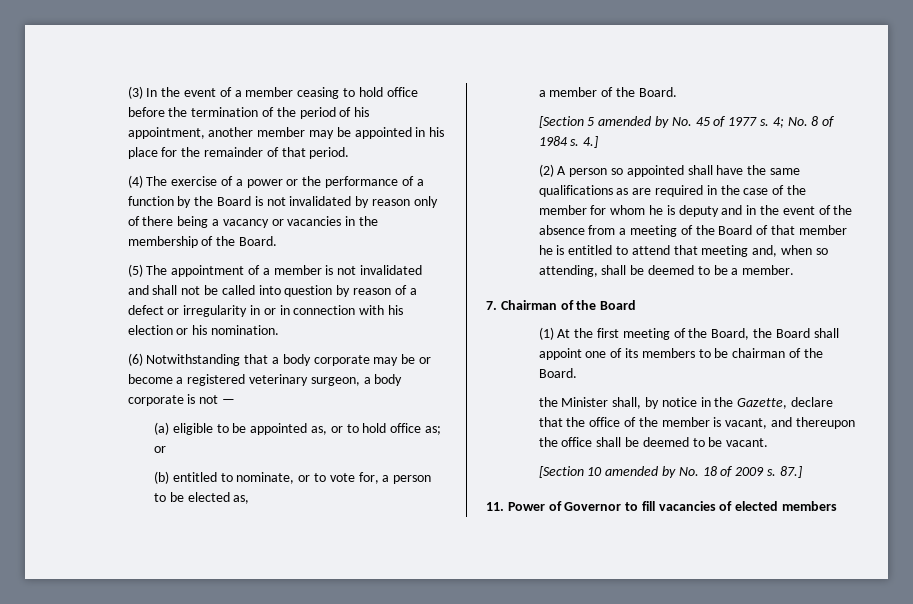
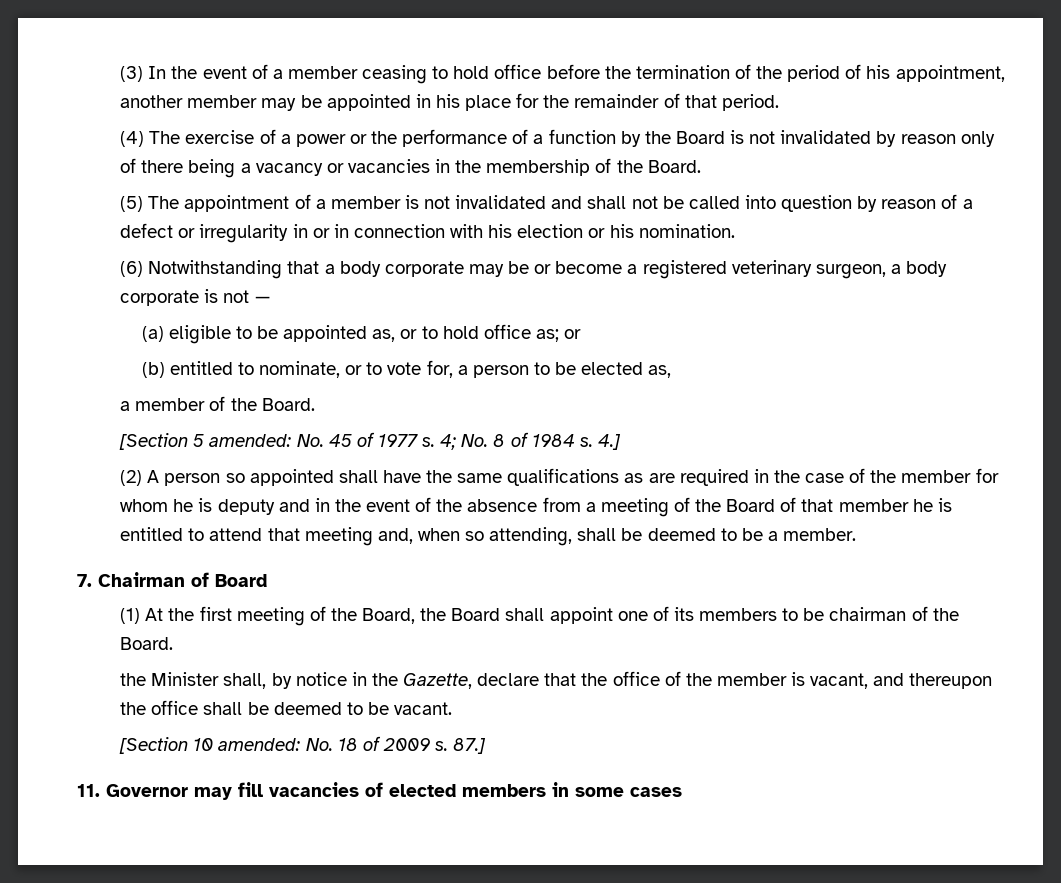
- [Section 5 amended by No. 45 of 1977 s.
+ [Section 5 amended: No. 45 of 1977 s.
- 7. Chairman of the Board
+ 7. Chairman of Board
- [Section 10 amended by No. 18 of 2009 s.
+ [Section 10 amended: No. 18 of 2009 s.
- 11. Power of Governor to fill vacancies of elected members
+ 11. Governor may fill vacancies of elected members in some cases

